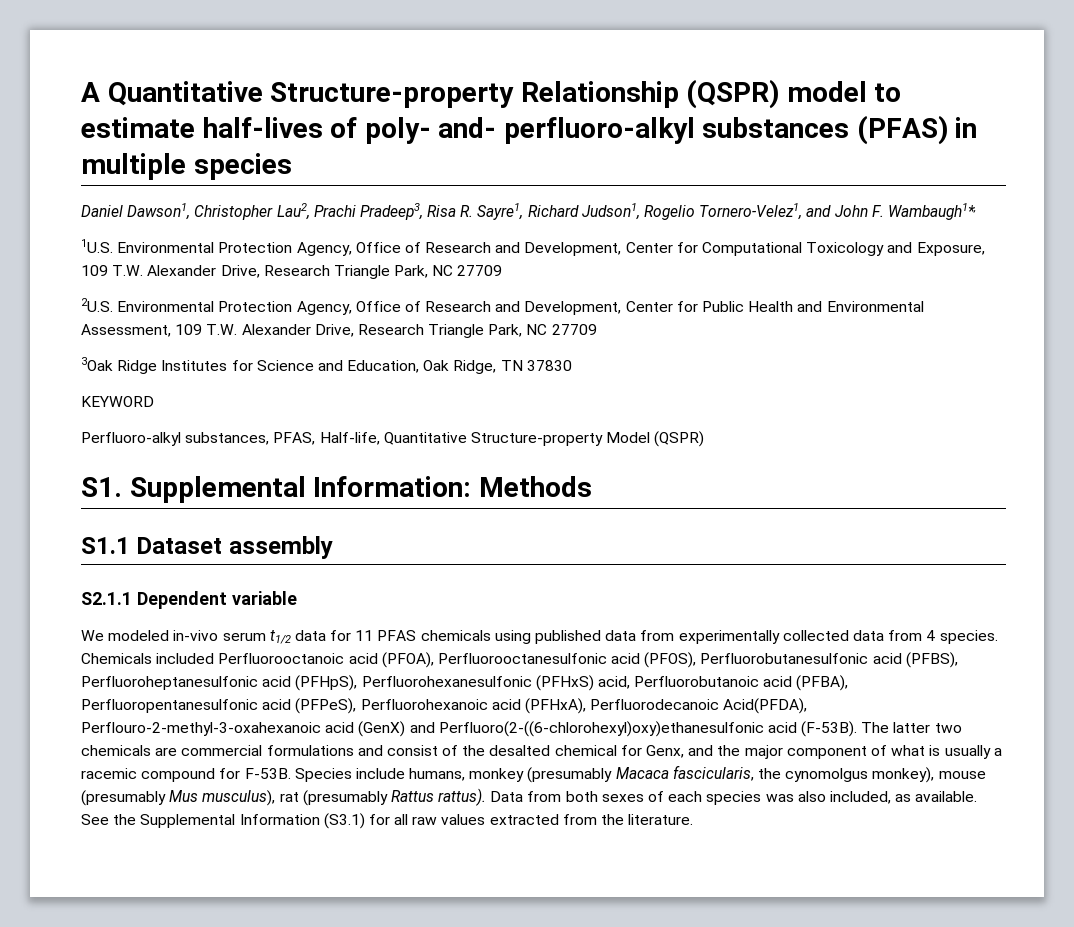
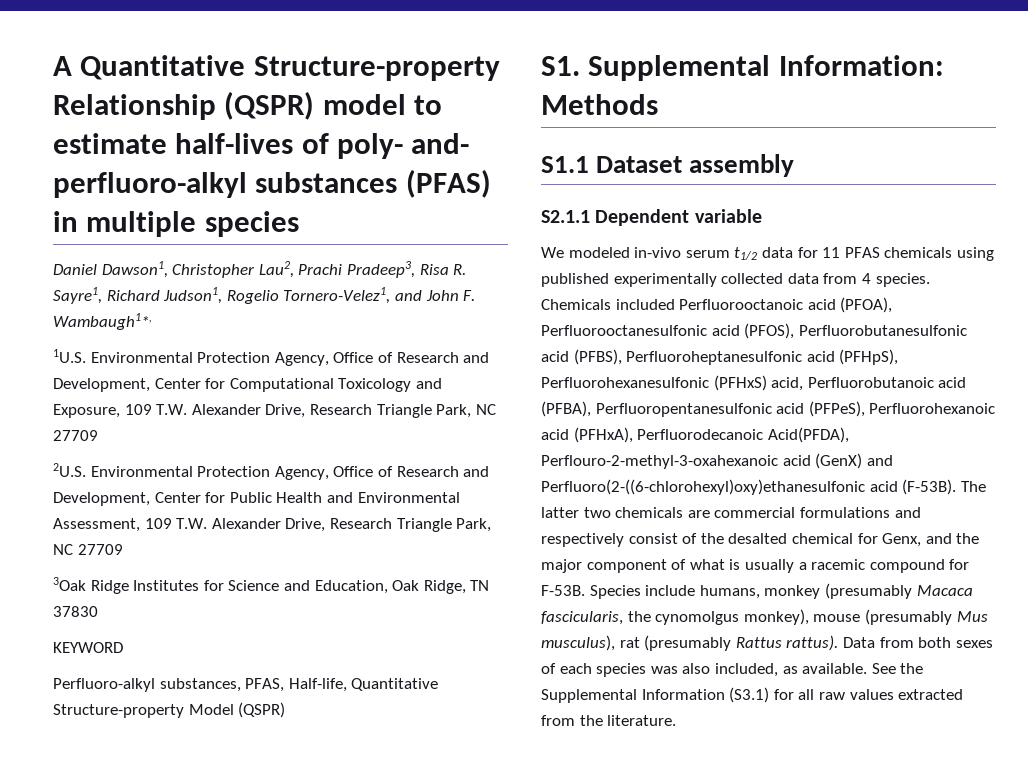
- We modeled in-vivo serum t1/2 data for 11 PFAS chemicals using published data from experimentally collected data from 4 species.
+ We modeled in-vivo serum t1/2 data for 11 PFAS chemicals using published experimentally collected data from 4 species.
- The latter two chemicals are commercial formulations and consist of the desalted chemical for Genx, and the major component of what is usually a racemic compound for F-53B.
+ The latter two chemicals are commercial formulations and respectively consist of the desalted chemical for Genx, and the major component of what is usually a racemic compound for F-53B.

